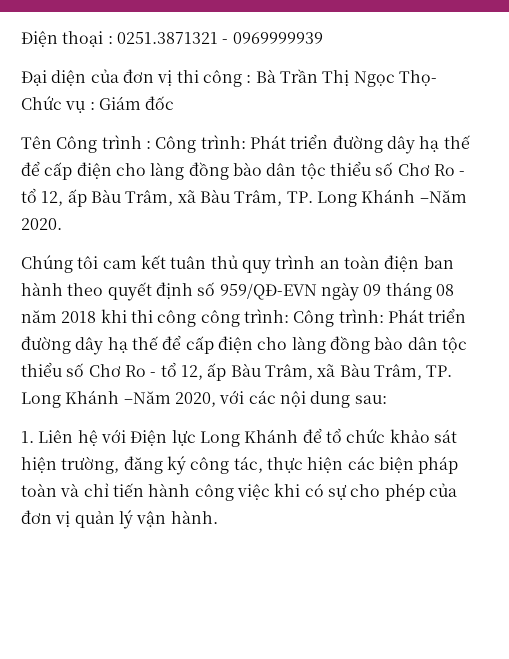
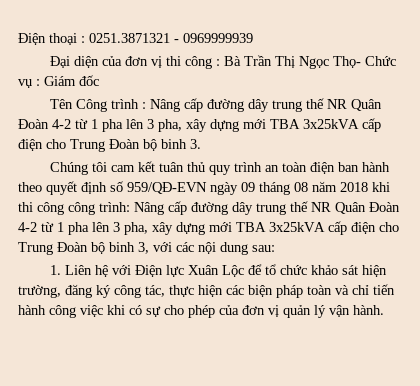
- Tên Công trình : Công trình: Phát triển đường dây hạ thế để cấp điện cho làng đồng bào dân tộc thiểu số Chơ Ro - tổ 12, ấp Bàu Trâm, xã Bàu Trâm, TP. Long Khánh –Năm 2020.
+ Tên Công trình : Nâng cấp đường dây trung thế NR Quân Đoàn 4-2 từ 1 pha lên 3 pha, xây dựng mới TBA 3x25kVA cấp điện cho Trung Đoàn bộ binh 3.
- Chúng tôi cam kết tuân thủ quy trình an toàn điện ban hành theo quyết định số 959/QĐ-EVN ngày 09 tháng 08 năm 2018 khi thi công công trình: Công trình: Phát triển đường dây hạ thế để cấp điện cho làng đồng bào dân tộc thiểu số Chơ Ro - tổ 12, ấp Bàu Trâm, xã Bàu Trâm, TP. Long Khánh –Năm 2020, với các nội dung sau:
+ Chúng tôi cam kết tuân thủ quy trình an toàn điện ban hành theo quyết định số 959/QĐ-EVN ngày 09 tháng 08 năm 2018 khi thi công công trình: Nâng cấp đường dây trung thế NR Quân Đoàn 4-2 từ 1 pha lên 3 pha, xây dựng mới TBA 3x25kVA cấp điện cho Trung Đoàn bộ binh 3, với các nội dung sau:
- 1. Liên hệ với Điện lực Long Khánh để tổ chức khảo sát hiện trường, đăng ký công tác, thực hiện các biện pháp toàn và chỉ tiến hành công việc khi có sự cho phép của đơn vị quản lý vận hành.
+ 1. Liên hệ với Điện lực Xuân Lộc để tổ chức khảo sát hiện trường, đăng ký công tác, thực hiện các biện pháp toàn và chỉ tiến hành công việc khi có sự cho phép của đơn vị quản lý vận hành.

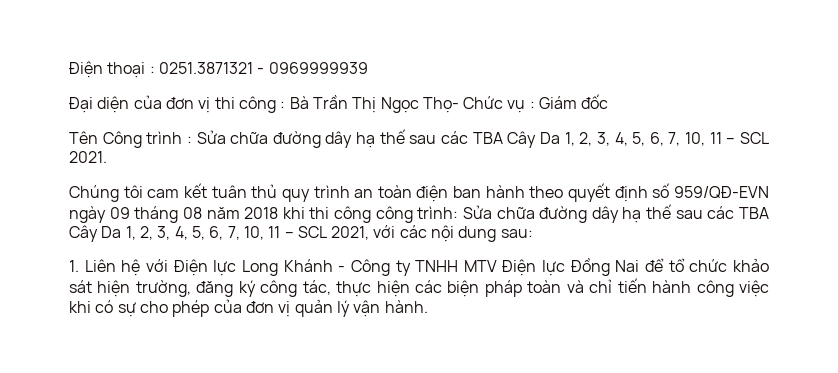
- Tên Công trình : Nâng cấp đường dây trung thế NR Quân Đoàn 4-2 từ 1 pha lên 3 pha, xây dựng mới TBA 3x25kVA cấp điện cho Trung Đoàn bộ binh 3.
+ Tên Công trình : Sửa chữa đường dây hạ thế sau các TBA Cây Da 1, 2, 3, 4, 5, 6, 7, 10, 11 – SCL 2021.
- Chúng tôi cam kết tuân thủ quy trình an toàn điện ban hành theo quyết định số 959/QĐ-EVN ngày 09 tháng 08 năm 2018 khi thi công công trình: Nâng cấp đường dây trung thế NR Quân Đoàn 4-2 từ 1 pha lên 3 pha, xây dựng mới TBA 3x25kVA cấp điện cho Trung Đoàn bộ binh 3, với các nội dung sau:
+ Chúng tôi cam kết tuân thủ quy trình an toàn điện ban hành theo quyết định số 959/QĐ-EVN ngày 09 tháng 08 năm 2018 khi thi công công trình: Sửa chữa đường dây hạ thế sau các TBA Cây Da 1, 2, 3, 4, 5, 6, 7, 10, 11 – SCL 2021, với các nội dung sau:
- 1. Liên hệ với Điện lực Xuân Lộc để tổ chức khảo sát hiện trường, đăng ký công tác, thực hiện các biện pháp toàn và chỉ tiến hành công việc khi có sự cho phép của đơn vị quản lý vận hành.
+ 1. Liên hệ với Điện lực Long Khánh - Công ty TNHH MTV Điện lực Đồng Nai để tổ chức khảo sát hiện trường, đăng ký công tác, thực hiện các biện pháp toàn và chỉ tiến hành công việc khi có sự cho phép của đơn vị quản lý vận hành.

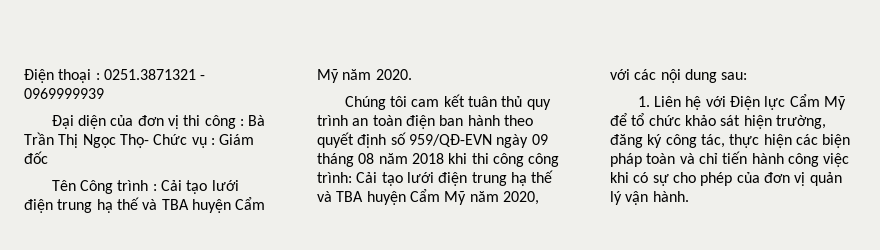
- Tên Công trình : Sửa chữa đường dây hạ thế sau các TBA Cây Da 1, 2, 3, 4, 5, 6, 7, 10, 11 – SCL 2021.
+ Tên Công trình : Cải tạo lưới điện trung hạ thế và TBA huyện Cẩm Mỹ năm 2020.
- Chúng tôi cam kết tuân thủ quy trình an toàn điện ban hành theo quyết định số 959/QĐ-EVN ngày 09 tháng 08 năm 2018 khi thi công công trình: Sửa chữa đường dây hạ thế sau các TBA Cây Da 1, 2, 3, 4, 5, 6, 7, 10, 11 – SCL 2021, với các nội dung sau:
+ Chúng tôi cam kết tuân thủ quy trình an toàn điện ban hành theo quyết định số 959/QĐ-EVN ngày 09 tháng 08 năm 2018 khi thi công công trình: Cải tạo lưới điện trung hạ thế và TBA huyện Cẩm Mỹ năm 2020, với các nội dung sau:
- 1. Liên hệ với Điện lực Long Khánh - Công ty TNHH MTV Điện lực Đồng Nai để tổ chức khảo sát hiện trường, đăng ký công tác, thực hiện các biện pháp toàn và chỉ tiến hành công việc khi có sự cho phép của đơn vị quản lý vận hành.
+ 1. Liên hệ với Điện lực Cẩm Mỹ để tổ chức khảo sát hiện trường, đăng ký công tác, thực hiện các biện pháp toàn và chỉ tiến hành công việc khi có sự cho phép của đơn vị quản lý vận hành.

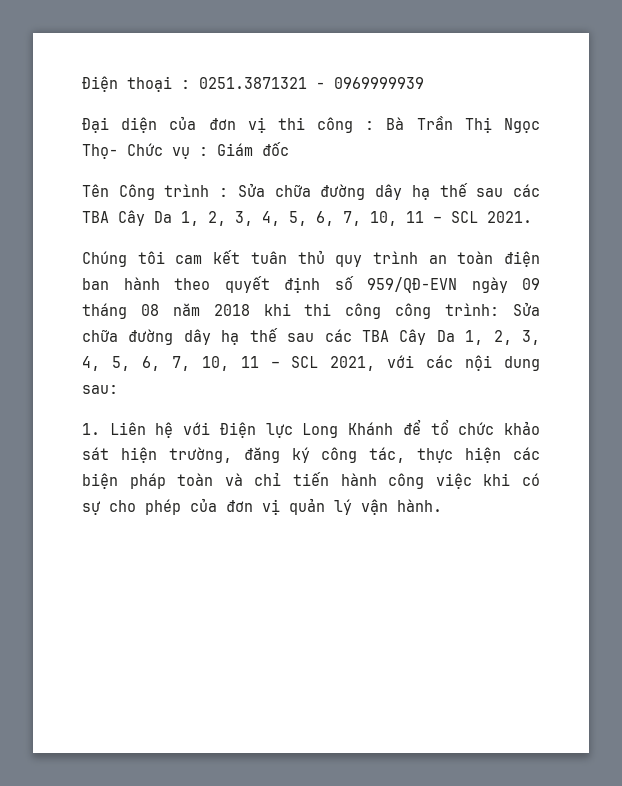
- Tên Công trình : Cải tạo lưới điện trung hạ thế và TBA huyện Cẩm Mỹ năm 2020.
+ Tên Công trình : Sửa chữa đường dây hạ thế sau các TBA Cây Da 1, 2, 3, 4, 5, 6, 7, 10, 11 – SCL 2021.
- Chúng tôi cam kết tuân thủ quy trình an toàn điện ban hành theo quyết định số 959/QĐ-EVN ngày 09 tháng 08 năm 2018 khi thi công công trình: Cải tạo lưới điện trung hạ thế và TBA huyện Cẩm Mỹ năm 2020, với các nội dung sau:
+ Chúng tôi cam kết tuân thủ quy trình an toàn điện ban hành theo quyết định số 959/QĐ-EVN ngày 09 tháng 08 năm 2018 khi thi công công trình: Sửa chữa đường dây hạ thế sau các TBA Cây Da 1, 2, 3, 4, 5, 6, 7, 10, 11 – SCL 2021, với các nội dung sau:
- 1. Liên hệ với Điện lực Cẩm Mỹ để tổ chức khảo sát hiện trường, đăng ký công tác, thực hiện các biện pháp toàn và chỉ tiến hành công việc khi có sự cho phép của đơn vị quản lý vận hành.
+ 1. Liên hệ với Điện lực Long Khánh để tổ chức khảo sát hiện trường, đăng ký công tác, thực hiện các biện pháp toàn và chỉ tiến hành công việc khi có sự cho phép của đơn vị quản lý vận hành.

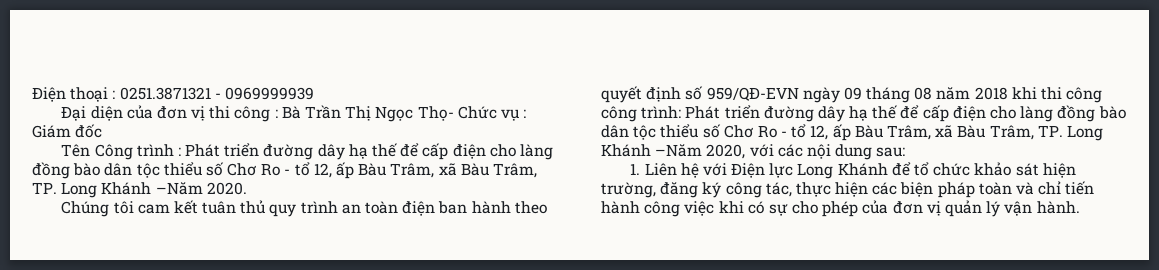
- Tên Công trình : Sửa chữa đường dây hạ thế sau các TBA Cây Da 1, 2, 3, 4, 5, 6, 7, 10, 11 – SCL 2021.
+ Tên Công trình : Phát triển đường dây hạ thế để cấp điện cho làng đồng bào dân tộc thiểu số Chơ Ro - tổ 12, ấp Bàu Trâm, xã Bàu Trâm, TP. Long Khánh –Năm 2020.
- Chúng tôi cam kết tuân thủ quy trình an toàn điện ban hành theo quyết định số 959/QĐ-EVN ngày 09 tháng 08 năm 2018 khi thi công công trình: Sửa chữa đường dây hạ thế sau các TBA Cây Da 1, 2, 3, 4, 5, 6, 7, 10, 11 – SCL 2021, với các nội dung sau:
+ Chúng tôi cam kết tuân thủ quy trình an toàn điện ban hành theo quyết định số 959/QĐ-EVN ngày 09 tháng 08 năm 2018 khi thi công công trình: Phát triển đường dây hạ thế để cấp điện cho làng đồng bào dân tộc thiểu số Chơ Ro - tổ 12, ấp Bàu Trâm, xã Bàu Trâm, TP. Long Khánh –Năm 2020, với các nội dung sau:

